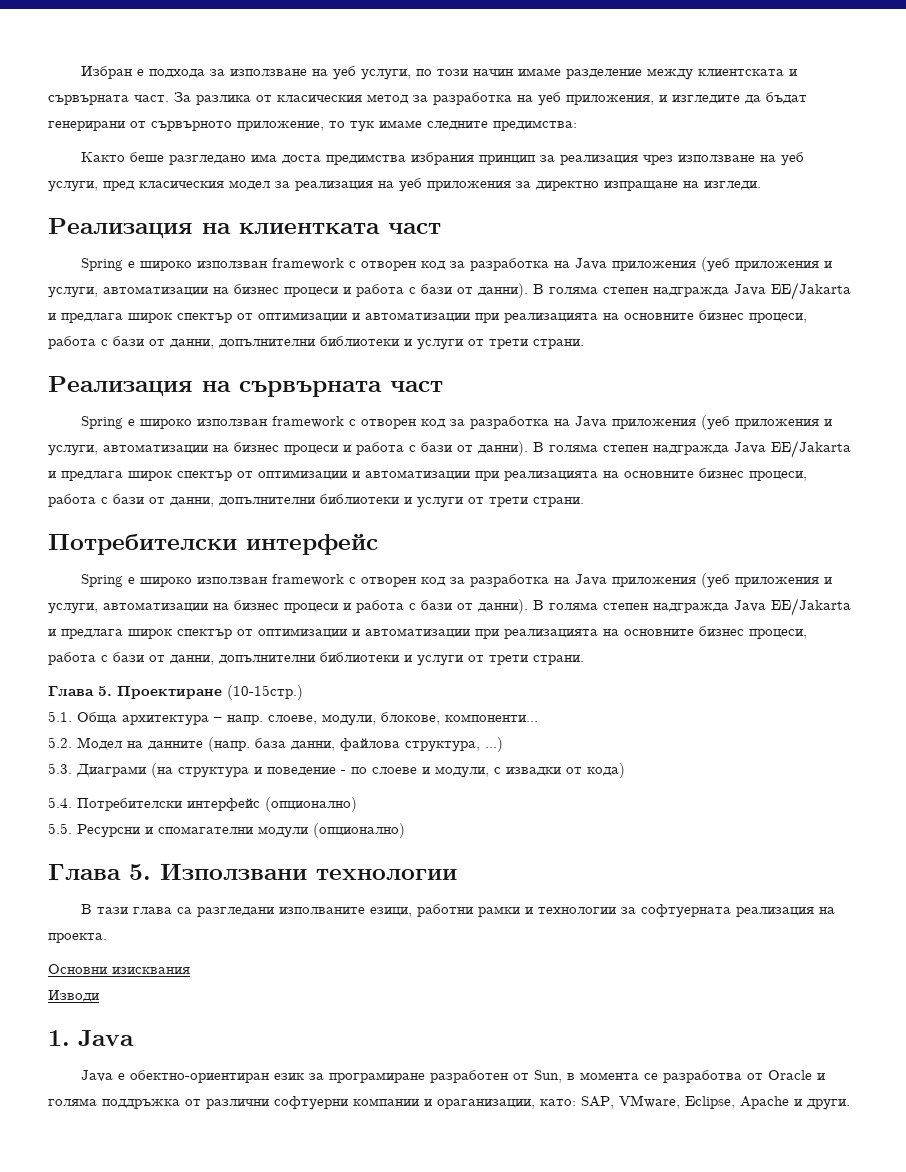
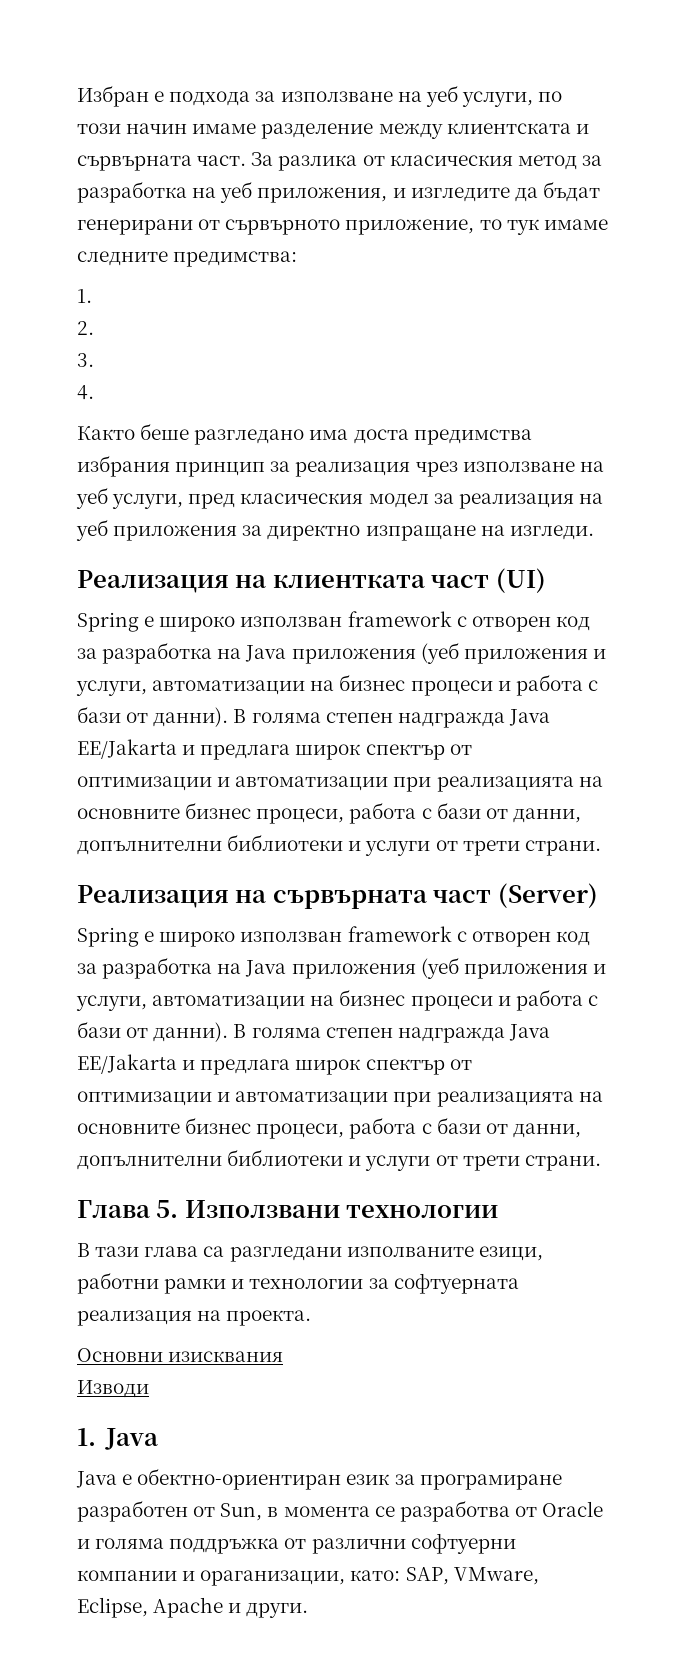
  За разлика от класическия метод за разработка на уеб приложения, и изгледите да бъдат генерирани от сървърното приложение, то тук имаме следните предимства:
+ 1.
+ 2.
+ 3.
+ 4.
- Реализация на клиентката част
+ Реализация на клиентката част (UI)
- Реализация на сървърната част
- Spring e широко използван framework с отворен код за разработка на Java приложения (уеб приложения и услуги, автоматизации на бизнес процеси и работа с бази от данни). В голяма степен надгражда Java EE/Jakarta и предлага широк спектър от оптимизации и автоматизации при реализацията на основните бизнес процеси, работа с бази от данни, допълнителни библиотеки и услуги от трети страни.
- Потребителски интерфейс
+ Реализация на сървърната част (Server)
- Глава 5. Проектиране (10-15стр.)
- 5.1. Обща архитектура – напр. слоеве, модули, блокове, компоненти...
- 5.2. Модел на данните (напр. база данни, файлова структура, ...)
- 5.3. Диаграми (на структура и поведение - по слоеве и модули, с извадки от кода)
- 5.4. Потребителски интерфейс (опционално)
- 5.5. Ресурсни и спомагателни модули (опционално)

